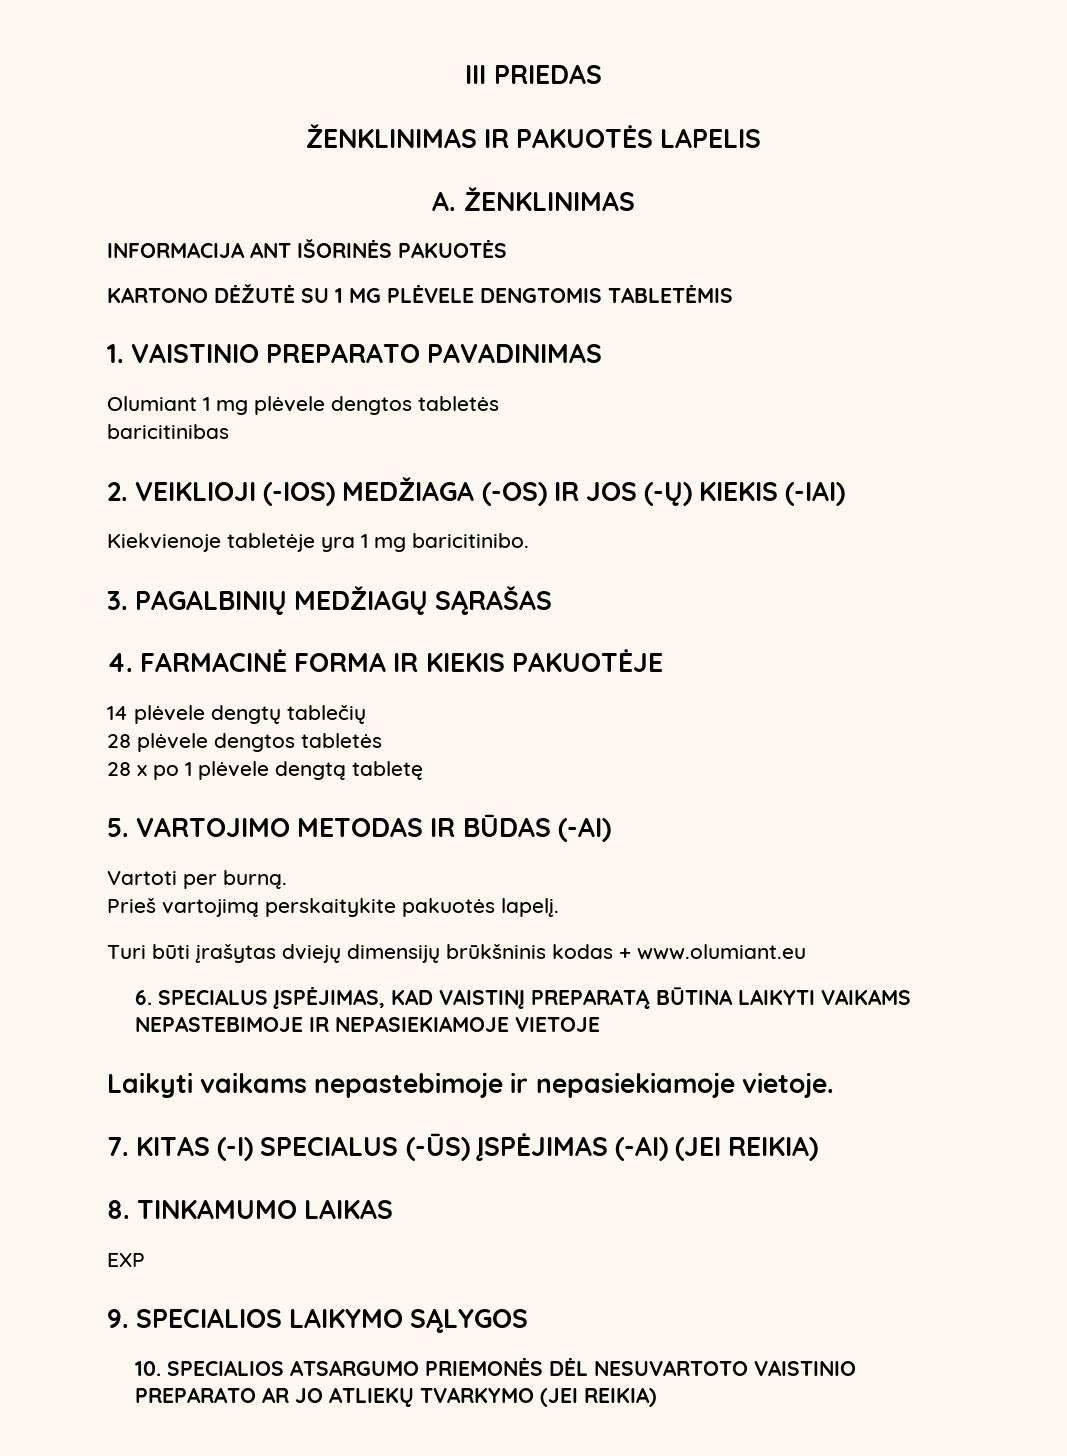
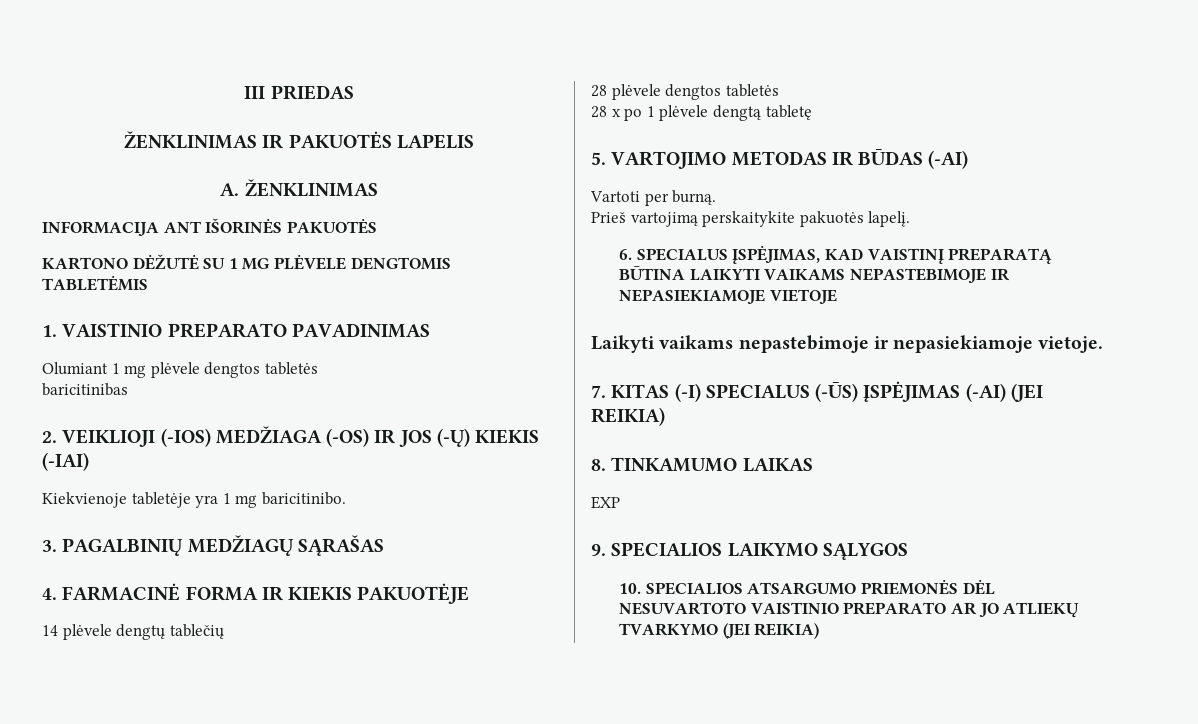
- Turi būti įrašytas dviejų dimensijų brūkšninis kodas + www.olumiant.eu

